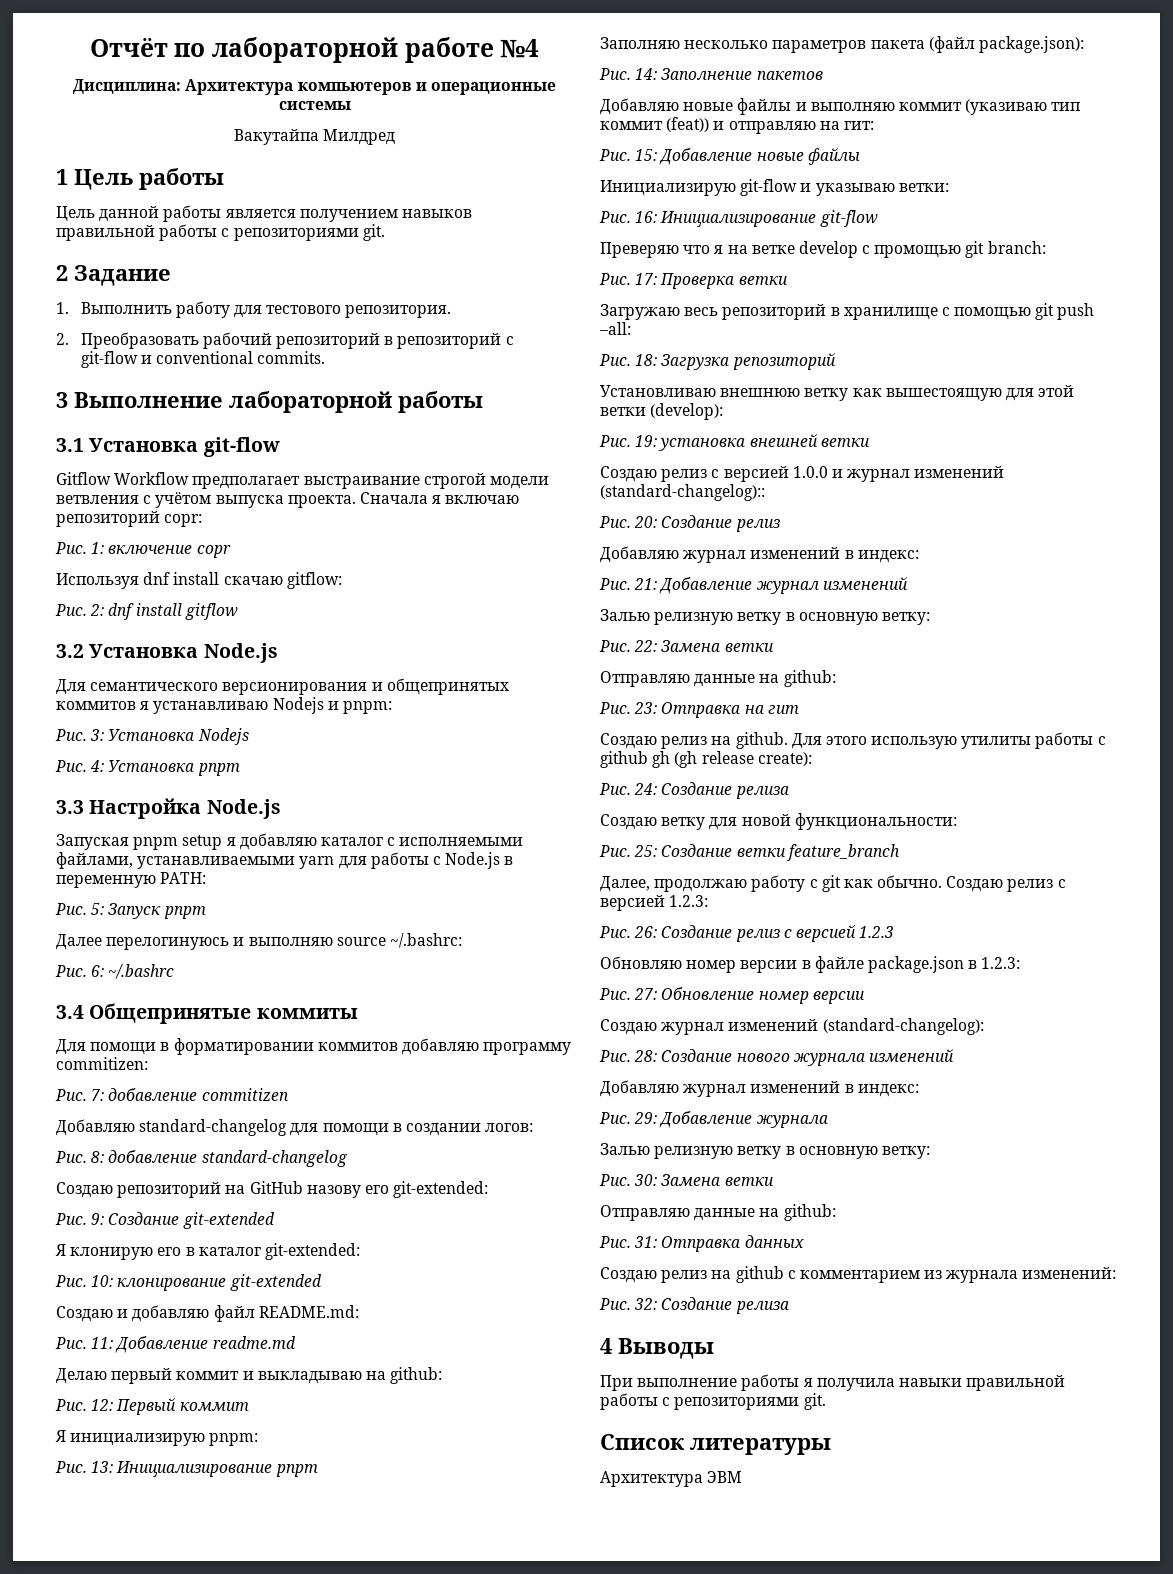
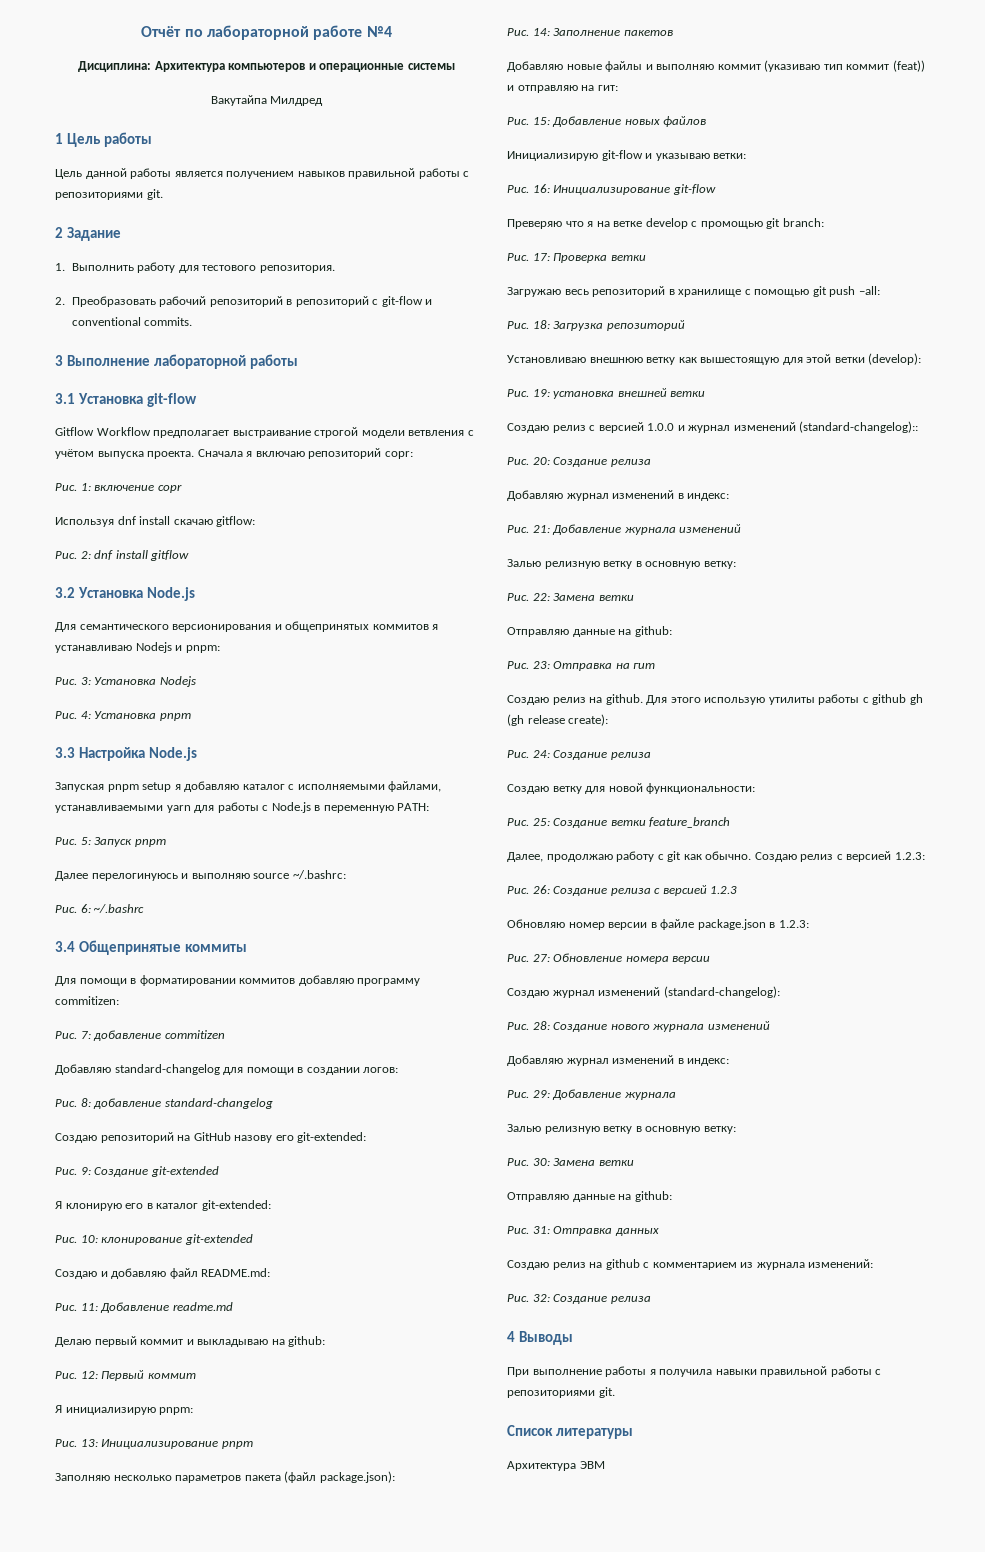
- Рис. 15: Добавление новые файлы
+ Рис. 15: Добавление новых файлов
- Рис. 20: Создание релиз
+ Рис. 20: Создание релиза
- Рис. 21: Добавление журнал изменений
+ Рис. 21: Добавление журнала изменений
- Рис. 26: Создание релиз с версией 1.2.3
+ Рис. 26: Создание релиза с версией 1.2.3
- Рис. 27: Обновление номер версии
+ Рис. 27: Обновление номера версии

